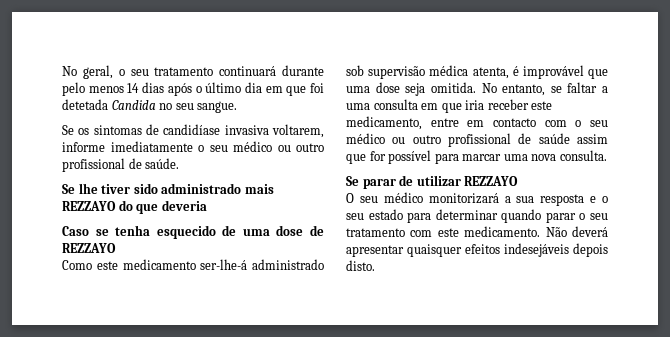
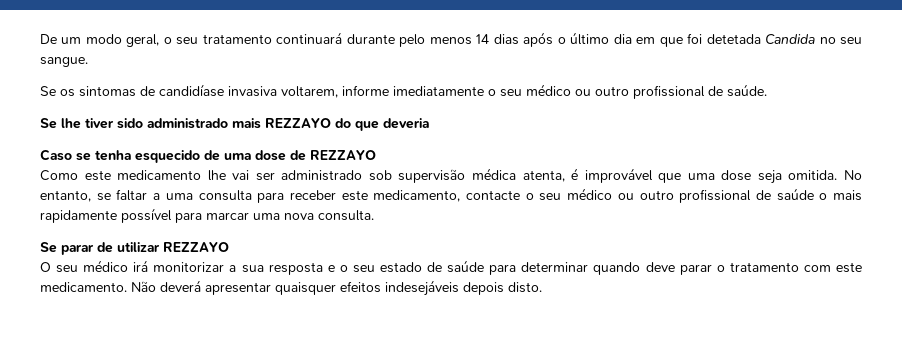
- No geral, o seu tratamento continuará durante pelo menos 14 dias após o último dia em que foi detetada Candida no seu sangue.
+ De um modo geral, o seu tratamento continuará durante pelo menos 14 dias após o último dia em que foi detetada Candida no seu sangue.
- Como este medicamento ser-lhe-á administrado sob supervisão médica atenta, é improvável que uma dose seja omitida.
+ Como este medicamento lhe vai ser administrado sob supervisão médica atenta, é improvável que uma dose seja omitida.
- No entanto, se faltar a uma consulta em que iria receber este medicamento, entre em contacto com o seu médico ou outro profissional de saúde assim que for possível para marcar uma nova consulta.
+ No entanto, se faltar a uma consulta para receber este medicamento, contacte o seu médico ou outro profissional de saúde o mais rapidamente possível para marcar uma nova consulta.
- O seu médico monitorizará a sua resposta e o seu estado para determinar quando parar o seu tratamento com este medicamento.
+ O seu médico irá monitorizar a sua resposta e o seu estado de saúde para determinar quando deve parar o tratamento com este medicamento.

